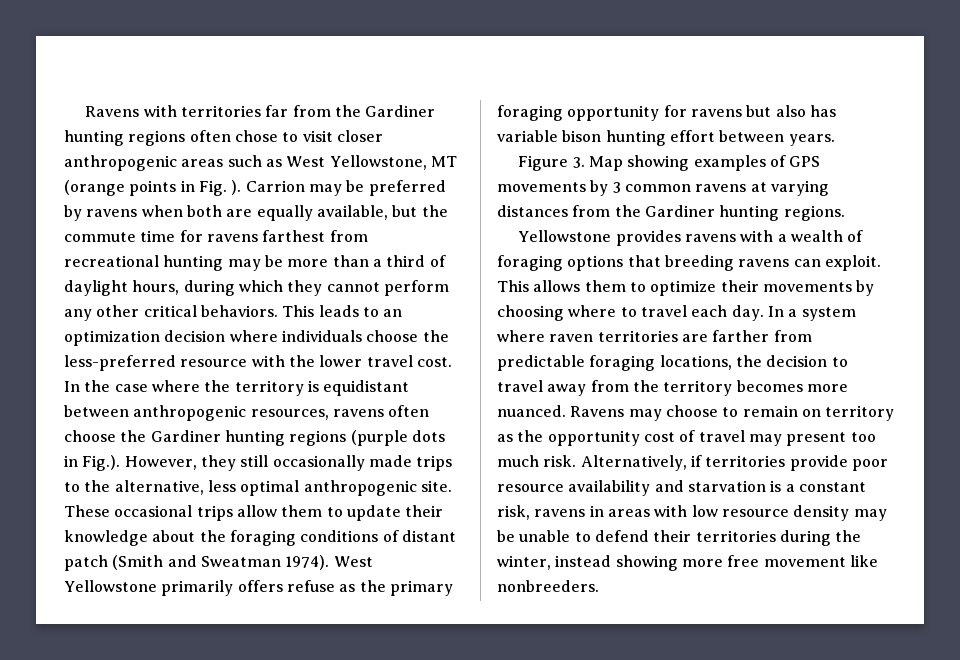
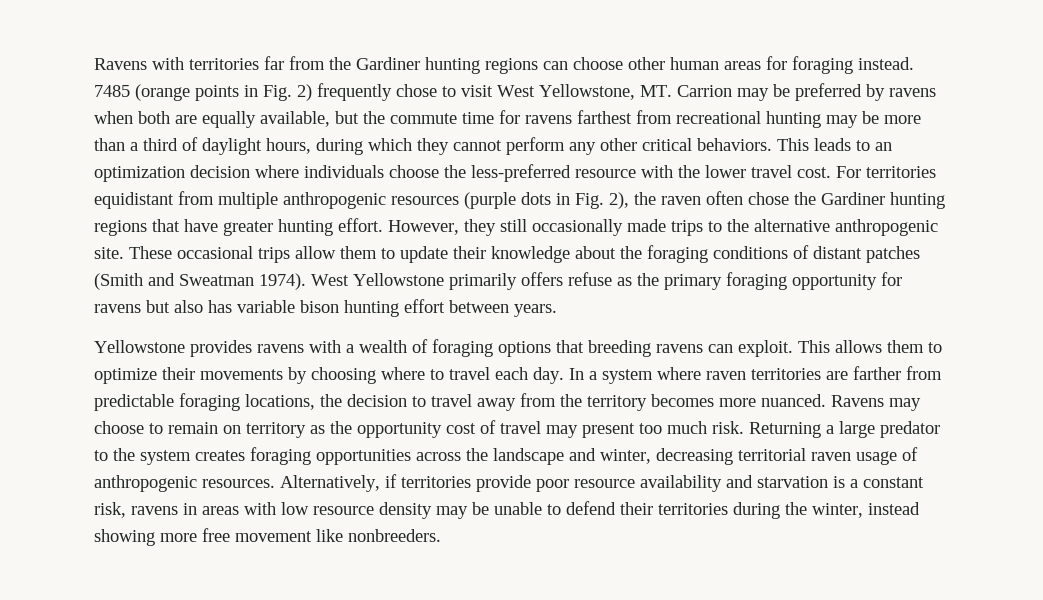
- Ravens with territories far from the Gardiner hunting regions often chose to visit closer anthropogenic areas such as West Yellowstone, MT (orange points in Fig. ). Carrion may be preferred by ravens when both are equally available, but the commute time for ravens farthest from recreational hunting may be more than a third of daylight hours, during which they cannot perform any other critical behaviors.
+ Ravens with territories far from the Gardiner hunting regions can choose other human areas for foraging instead. 7485 (orange points in Fig. 2) frequently chose to visit West Yellowstone, MT. Carrion may be preferred by ravens when both are equally available, but the commute time for ravens farthest from recreational hunting may be more than a third of daylight hours, during which they cannot perform any other critical behaviors.
- In the case where the territory is equidistant between anthropogenic resources, ravens often choose the Gardiner hunting regions (purple dots in Fig.). However, they still occasionally made trips to the alternative, less optimal anthropogenic site.
+ For territories equidistant from multiple anthropogenic resources (purple dots in Fig. 2), the raven often chose the Gardiner hunting regions that have greater hunting effort. However, they still occasionally made trips to the alternative anthropogenic site.
- These occasional trips allow them to update their knowledge about the foraging conditions of distant patch (Smith and Sweatman 1974).
+ These occasional trips allow them to update their knowledge about the foraging conditions of distant patches (Smith and Sweatman 1974).
- Figure 3. Map showing examples of GPS movements by 3 common ravens at varying distances from the Gardiner hunting regions.
+ Returning a large predator to the system creates foraging opportunities across the landscape and winter, decreasing territorial raven usage of anthropogenic resources.

